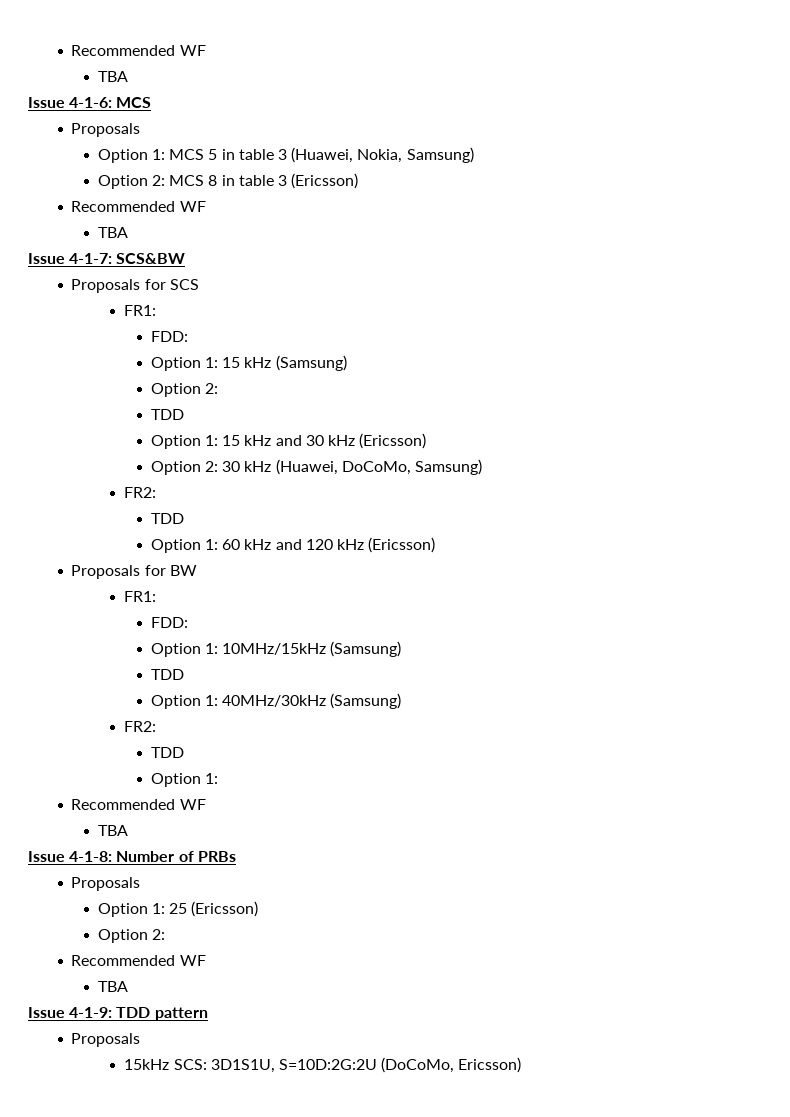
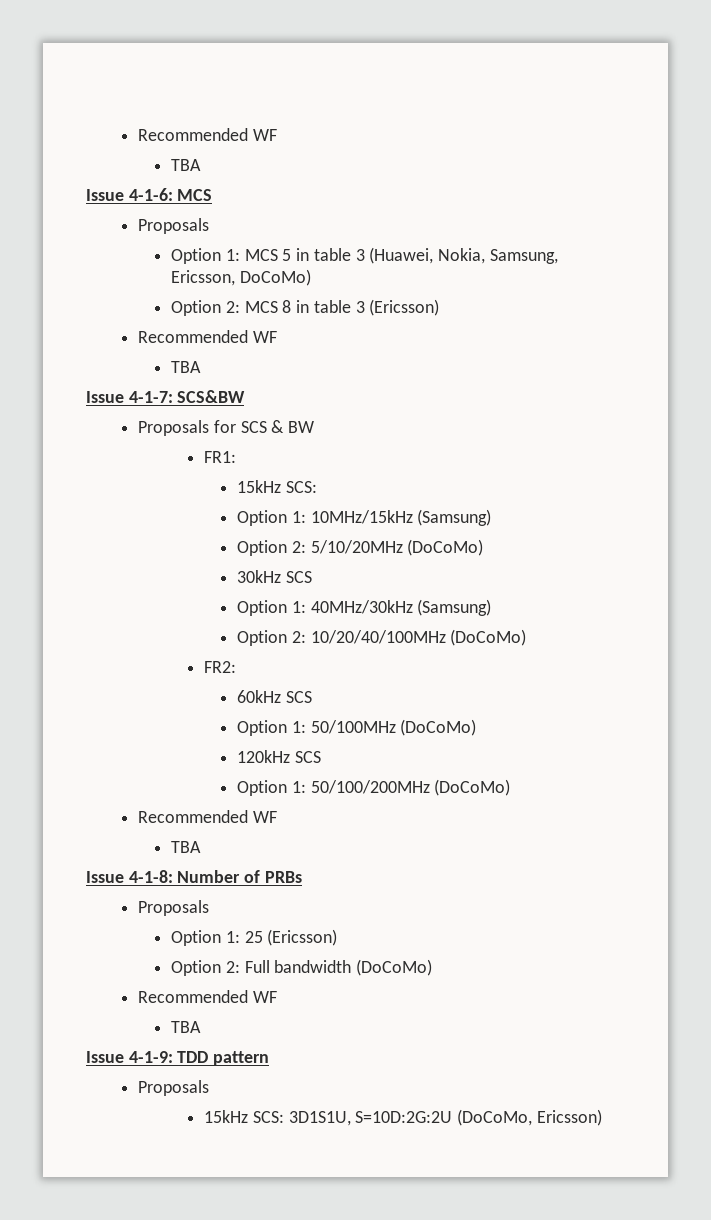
- Option 1: MCS 5 in table 3 (Huawei, Nokia, Samsung)
+ Option 1: MCS 5 in table 3 (Huawei, Nokia, Samsung, Ericsson, DoCoMo)
- Proposals for SCS
+ Proposals for SCS & BW
  FR1:
- FDD:
- Option 1: 15 kHz (Samsung)
- Option 2:
- TDD
- Option 1: 15 kHz and 30 kHz (Ericsson)
- Option 2: 30 kHz (Huawei, DoCoMo, Samsung)
- FR2:
- TDD
- Option 1: 60 kHz and 120 kHz (Ericsson)
- Proposals for BW
- FR1:
- FDD:
+ 15kHz SCS:
  Option 1: 10MHz/15kHz (Samsung)
- TDD
+ Option 2: 5/10/20MHz (DoCoMo)
+ 30kHz SCS
  Option 1: 40MHz/30kHz (Samsung)
+ Option 2: 10/20/40/100MHz (DoCoMo)
  FR2:
- TDD
- Option 1:
+ 60kHz SCS
+ Option 1: 50/100MHz (DoCoMo)
+ 120kHz SCS
+ Option 1: 50/100/200MHz (DoCoMo)
  Option 1: 25 (Ericsson)
- Option 2:
+ Option 2: Full bandwidth (DoCoMo)

